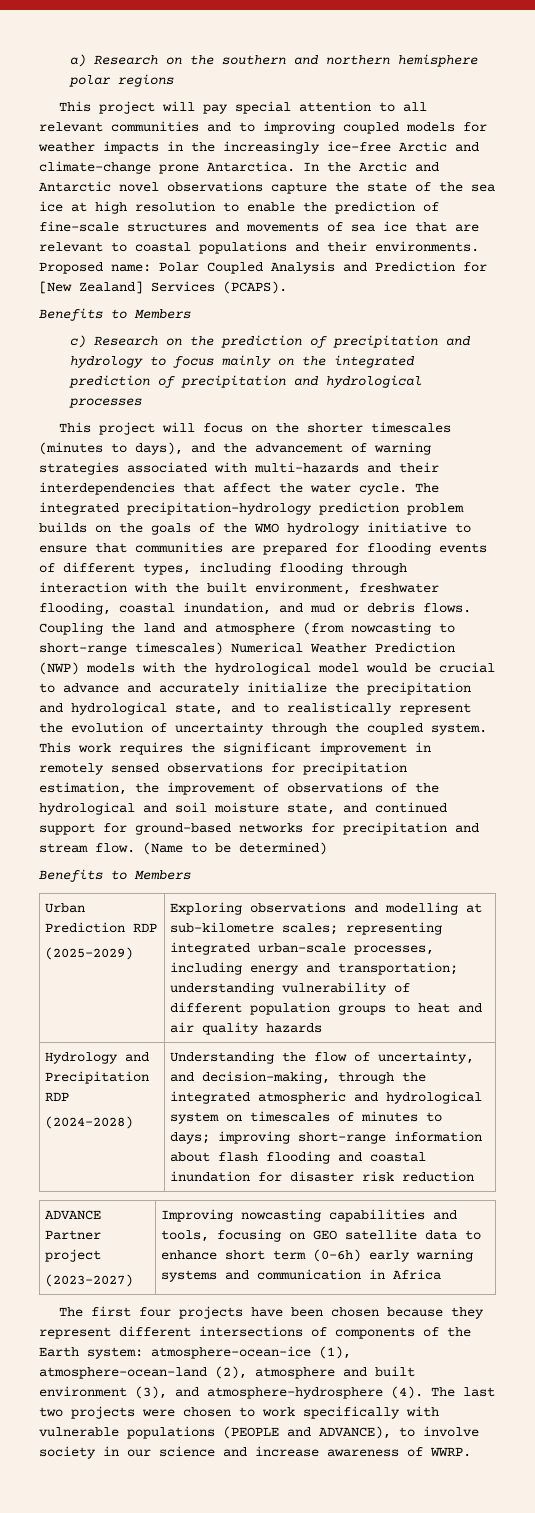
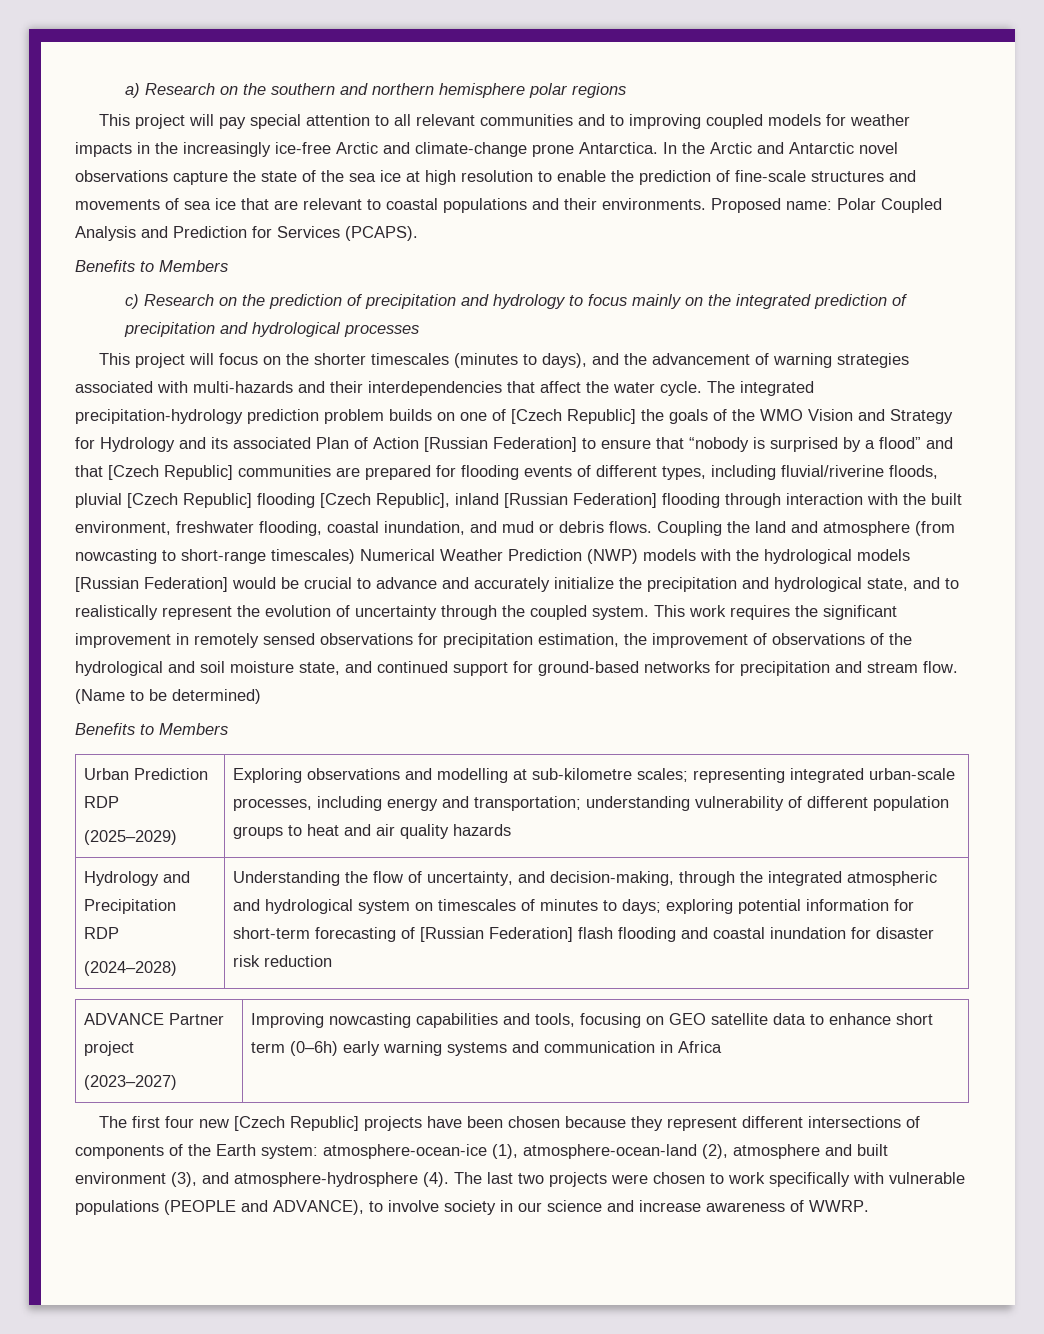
- Proposed name: Polar Coupled Analysis and Prediction for [New Zealand] Services (PCAPS).
+ Proposed name: Polar Coupled Analysis and Prediction for Services (PCAPS).
- The integrated precipitation-hydrology prediction problem builds on the goals of the WMO hydrology initiative to ensure that communities are prepared for flooding events of different types, including flooding through interaction with the built environment, freshwater flooding, coastal inundation, and mud or debris flows.
+ The integrated precipitation-hydrology prediction problem builds on one of [Czech Republic] the goals of the WMO Vision and Strategy for Hydrology and its associated Plan of Action [Russian Federation] to ensure that “nobody is surprised by a flood” and that [Czech Republic] communities are prepared for flooding events of different types, including fluvial/riverine floods, pluvial [Czech Republic] flooding [Czech Republic], inland [Russian Federation] flooding through interaction with the built environment, freshwater flooding, coastal inundation, and mud or debris flows.
- Coupling the land and atmosphere (from nowcasting to short-range timescales) Numerical Weather Prediction (NWP) models with the hydrological model would be crucial to advance and accurately initialize the precipitation and hydrological state, and to realistically represent the evolution of uncertainty through the coupled system.
+ Coupling the land and atmosphere (from nowcasting to short-range timescales) Numerical Weather Prediction (NWP) models with the hydrological models [Russian Federation] would be crucial to advance and accurately initialize the precipitation and hydrological state, and to realistically represent the evolution of uncertainty through the coupled system.
- Understanding the flow of uncertainty, and decision-making, through the integrated atmospheric and hydrological system on timescales of minutes to days; improving short-range information about flash flooding and coastal inundation for disaster risk reduction
+ Understanding the flow of uncertainty, and decision-making, through the integrated atmospheric and hydrological system on timescales of minutes to days; exploring potential information for short-term forecasting of [Russian Federation] flash flooding and coastal inundation for disaster risk reduction
- The first four projects have been chosen because they represent different intersections of components of the Earth system: atmosphere-ocean-ice (1), atmosphere-ocean-land (2), atmosphere and built environment (3), and atmosphere-hydrosphere (4).
+ The first four new [Czech Republic] projects have been chosen because they represent different intersections of components of the Earth system: atmosphere-ocean-ice (1), atmosphere-ocean-land (2), atmosphere and built environment (3), and atmosphere-hydrosphere (4).

